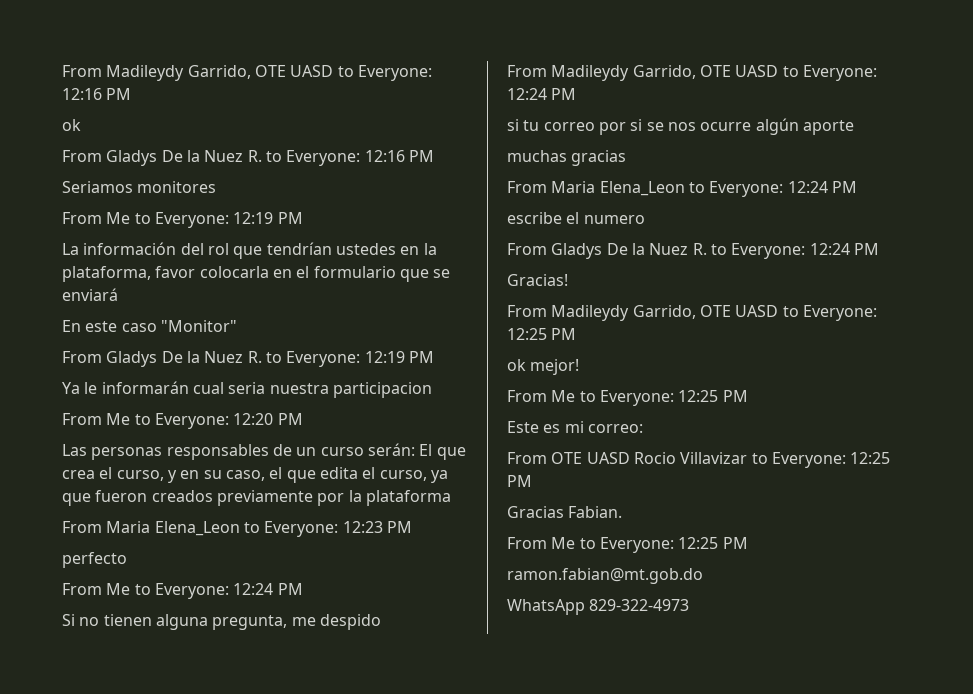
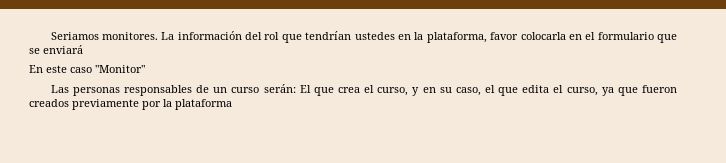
- From Madileydy Garrido, OTE UASD to Everyone: 12:16 PM
- ok
- From Gladys De la Nuez R. to Everyone: 12:16 PM
- Seriamos monitores
- From Me to Everyone: 12:19 PM
- La información del rol que tendrían ustedes en la plataforma, favor colocarla en el formulario que se enviará
+ Seriamos monitores. La información del rol que tendrían ustedes en la plataforma, favor colocarla en el formulario que se enviará
- From Gladys De la Nuez R. to Everyone: 12:19 PM
- Ya le informarán cual seria nuestra participacion
- From Me to Everyone: 12:20 PM
- From Maria Elena_Leon to Everyone: 12:23 PM
- perfecto
- From Me to Everyone: 12:24 PM
- Si no tienen alguna pregunta, me despido
- From Madileydy Garrido, OTE UASD to Everyone: 12:24 PM
- si tu correo por si se nos ocurre algún aporte
- muchas gracias
- From Maria Elena_Leon to Everyone: 12:24 PM
- escribe el numero
- From Gladys De la Nuez R. to Everyone: 12:24 PM
- Gracias!
- From Madileydy Garrido, OTE UASD to Everyone: 12:25 PM
- ok mejor!
- From Me to Everyone: 12:25 PM
- Este es mi correo:
- From OTE UASD Rocio Villavizar to Everyone: 12:25 PM
- Gracias Fabian.
- From Me to Everyone: 12:25 PM
- ramon.fabian@mt.gob.do
- WhatsApp 829-322-4973

